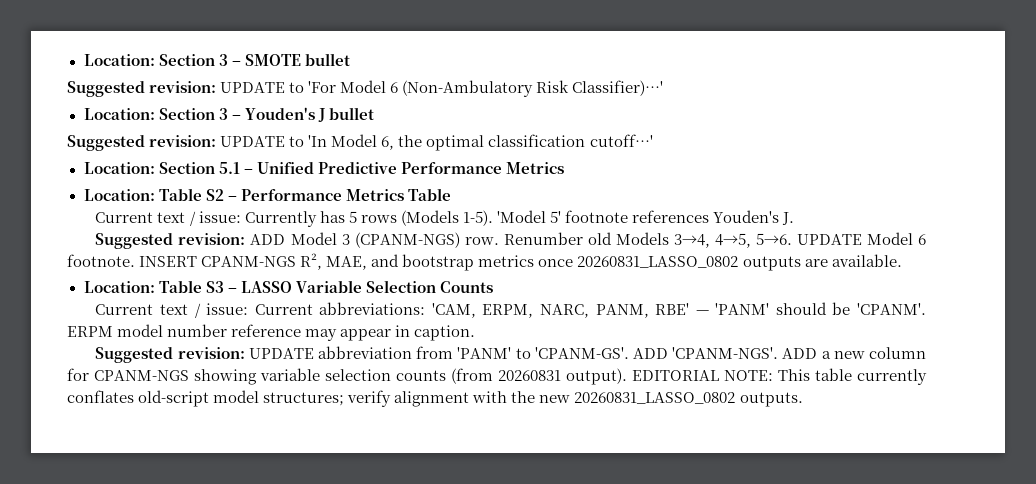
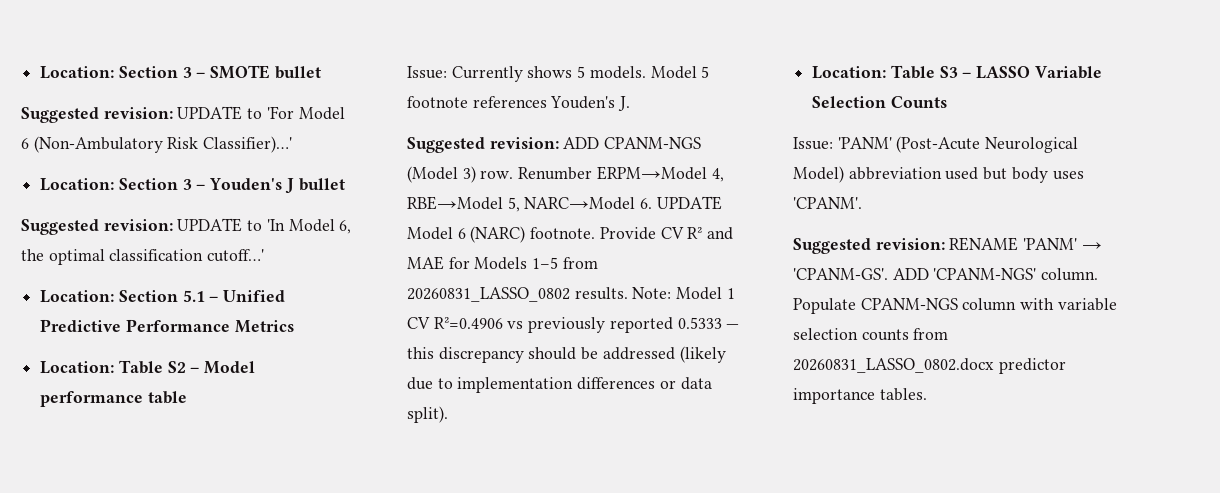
- Location: Table S2 – Performance Metrics Table
- Current text / issue: Currently has 5 rows (Models 1-5). 'Model 5' footnote references Youden's J.
+ Location: Table S2 – Model performance table
+ Issue: Currently shows 5 models. Model 5 footnote references Youden's J.
- Suggested revision: ADD Model 3 (CPANM-NGS) row. Renumber old Models 3→4, 4→5, 5→6. UPDATE Model 6 footnote. INSERT CPANM-NGS R², MAE, and bootstrap metrics once 20260831_LASSO_0802 outputs are available.
+ Suggested revision: ADD CPANM-NGS (Model 3) row. Renumber ERPM→Model 4, RBE→Model 5, NARC→Model 6. UPDATE Model 6 (NARC) footnote. Provide CV R² and MAE for Models 1–5 from 20260831_LASSO_0802 results. Note: Model 1 CV R²=0.4906 vs previously reported 0.5333 — this discrepancy should be addressed (likely due to implementation differences or data split).
- Current text / issue: Current abbreviations: 'CAM, ERPM, NARC, PANM, RBE' — 'PANM' should be 'CPANM'. ERPM model number reference may appear in caption.
- Suggested revision: UPDATE abbreviation from 'PANM' to 'CPANM-GS'. ADD 'CPANM-NGS'. ADD a new column for CPANM-NGS showing variable selection counts (from 20260831 output). EDITORIAL NOTE: This table currently conflates old-script model structures; verify alignment with the new 20260831_LASSO_0802 outputs.
+ Issue: 'PANM' (Post-Acute Neurological Model) abbreviation used but body uses 'CPANM'.
+ Suggested revision: RENAME 'PANM' → 'CPANM-GS'. ADD 'CPANM-NGS' column. Populate CPANM-NGS column with variable selection counts from 20260831_LASSO_0802.docx predictor importance tables.

